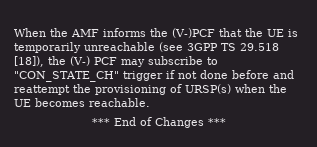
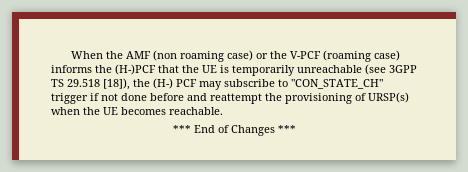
- When the AMF informs the (V-)PCF that the UE is temporarily unreachable (see 3GPP TS 29.518 [18]), the (V-) PCF may subscribe to "CON_STATE_CH" trigger if not done before and reattempt the provisioning of URSP(s) when the UE becomes reachable.
+ When the AMF (non roaming case) or the V-PCF (roaming case) informs the (H-)PCF that the UE is temporarily unreachable (see 3GPP TS 29.518 [18]), the (H-) PCF may subscribe to "CON_STATE_CH" trigger if not done before and reattempt the provisioning of URSP(s) when the UE becomes reachable.

